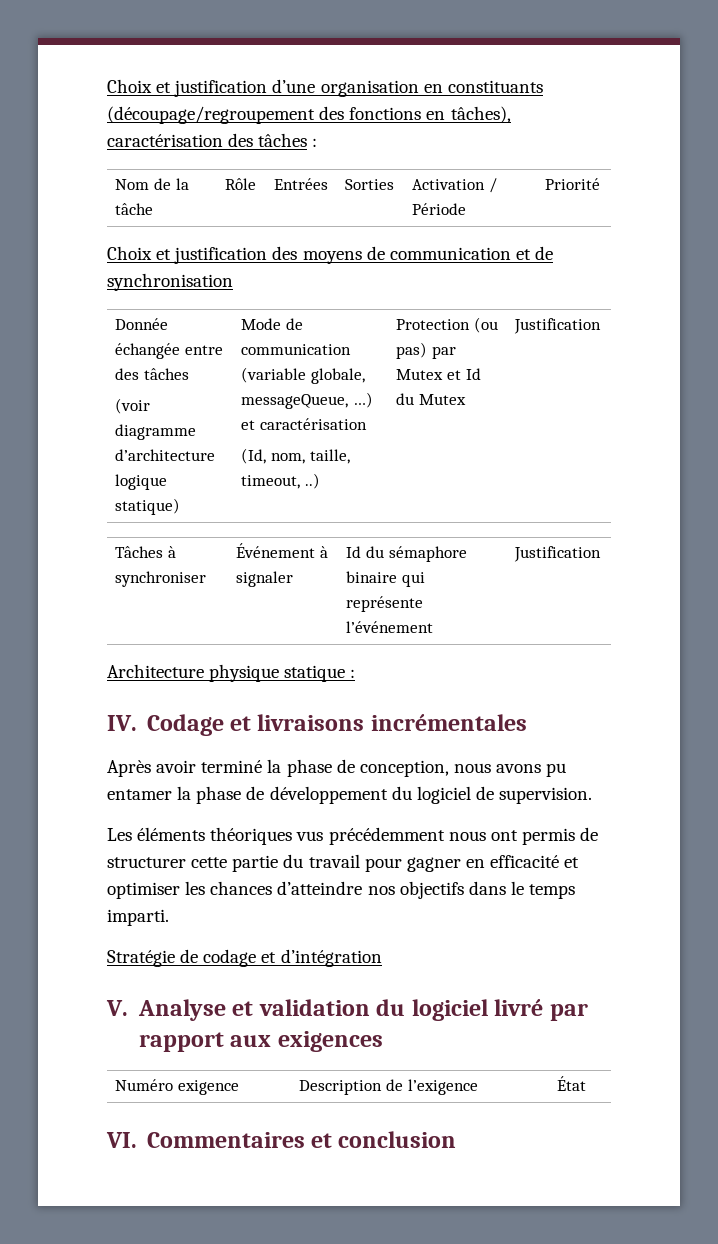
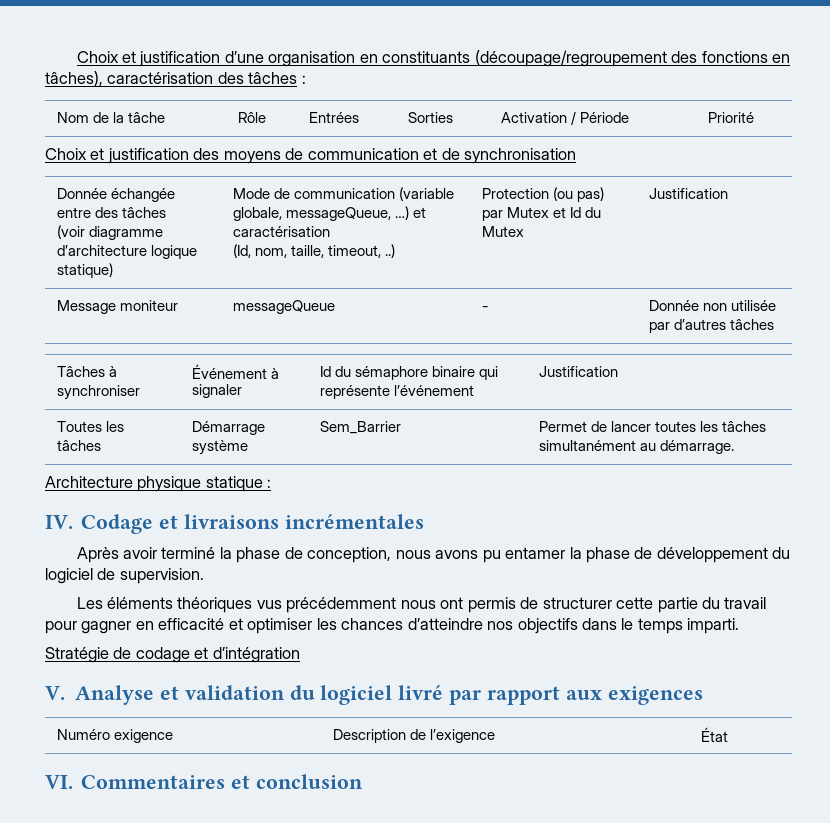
+ Message moniteur | messageQueue | - | Donnée non utilisée par d’autres tâches
+ Toutes les tâches | Démarrage système | Sem_Barrier | Permet de lancer toutes les tâches simultanément au démarrage.

